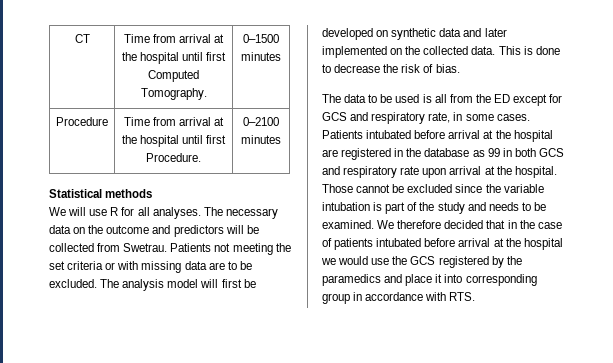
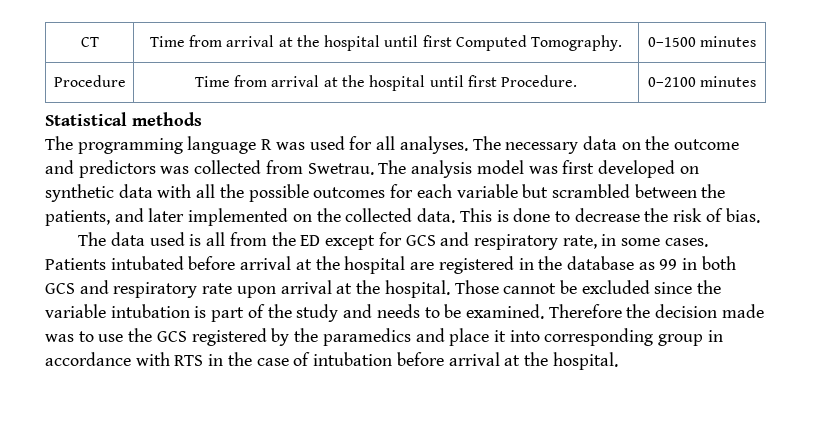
- We will use R for all analyses.
+ The programming language R was used for all analyses.
- The necessary data on the outcome and predictors will be collected from Swetrau.
+ The necessary data on the outcome and predictors was collected from Swetrau.
- Patients not meeting the set criteria or with missing data are to be excluded. The analysis model will first be developed on synthetic data and later implemented on the collected data.
+ The analysis model was first developed on synthetic data with all the possible outcomes for each variable but scrambled between the patients, and later implemented on the collected data.
- The data to be used is all from the ED except for GCS and respiratory rate, in some cases.
+ The data used is all from the ED except for GCS and respiratory rate, in some cases.
- We therefore decided that in the case of patients intubated before arrival at the hospital we would use the GCS registered by the paramedics and place it into corresponding group in accordance with RTS.
+ Therefore the decision made was to use the GCS registered by the paramedics and place it into corresponding group in accordance with RTS in the case of intubation before arrival at the hospital.

